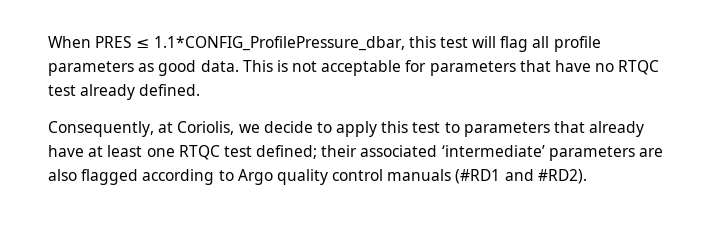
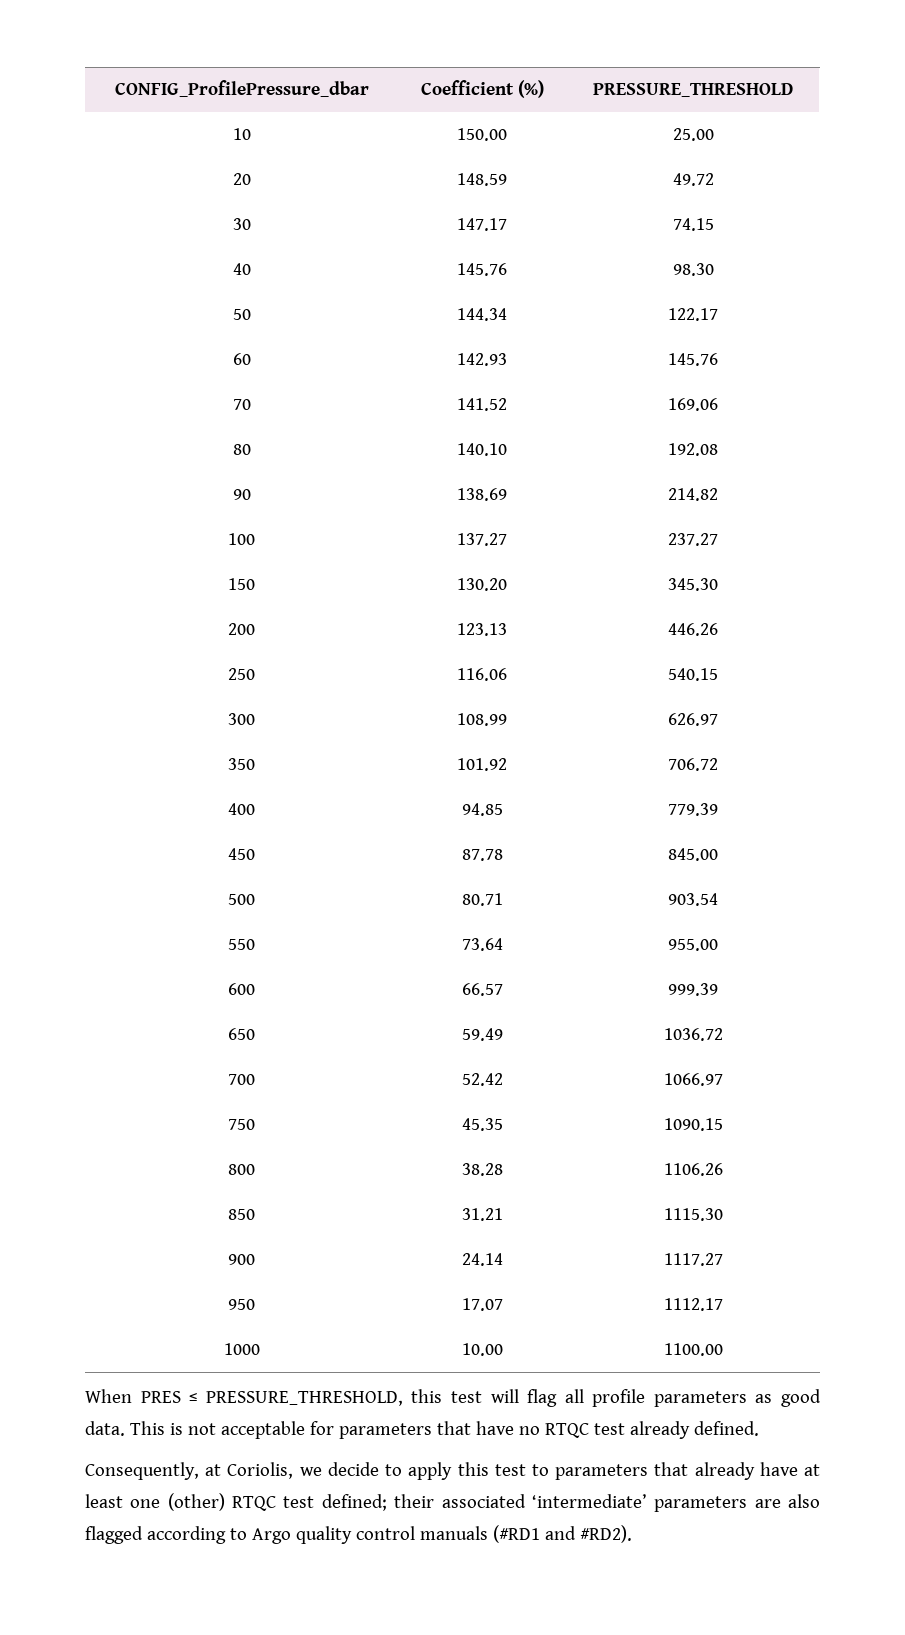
+ CONFIG_ProfilePressure_dbar | Coefficient (%) | PRESSURE_THRESHOLD
+ 10 | 150.00 | 25.00
+ 20 | 148.59 | 49.72
+ 30 | 147.17 | 74.15
+ 40 | 145.76 | 98.30
+ 50 | 144.34 | 122.17
+ 60 | 142.93 | 145.76
+ 70 | 141.52 | 169.06
+ 80 | 140.10 | 192.08
+ 90 | 138.69 | 214.82
+ 100 | 137.27 | 237.27
+ 150 | 130.20 | 345.30
+ 200 | 123.13 | 446.26
+ 250 | 116.06 | 540.15
+ 300 | 108.99 | 626.97
+ 350 | 101.92 | 706.72
+ 400 | 94.85 | 779.39
+ 450 | 87.78 | 845.00
+ 500 | 80.71 | 903.54
+ 550 | 73.64 | 955.00
+ 600 | 66.57 | 999.39
+ 650 | 59.49 | 1036.72
+ 700 | 52.42 | 1066.97
+ 750 | 45.35 | 1090.15
+ 800 | 38.28 | 1106.26
+ 850 | 31.21 | 1115.30
+ 900 | 24.14 | 1117.27
+ 950 | 17.07 | 1112.17
+ 1000 | 10.00 | 1100.00
- When PRES ≤ 1.1*CONFIG_ProfilePressure_dbar, this test will flag all profile parameters as good data.
+ When PRES ≤ PRESSURE_THRESHOLD, this test will flag all profile parameters as good data.
- Consequently, at Coriolis, we decide to apply this test to parameters that already have at least one RTQC test defined; their associated ‘intermediate’ parameters are also flagged according to Argo quality control manuals (#RD1 and #RD2).
+ Consequently, at Coriolis, we decide to apply this test to parameters that already have at least one (other) RTQC test defined; their associated ‘intermediate’ parameters are also flagged according to Argo quality control manuals (#RD1 and #RD2).

